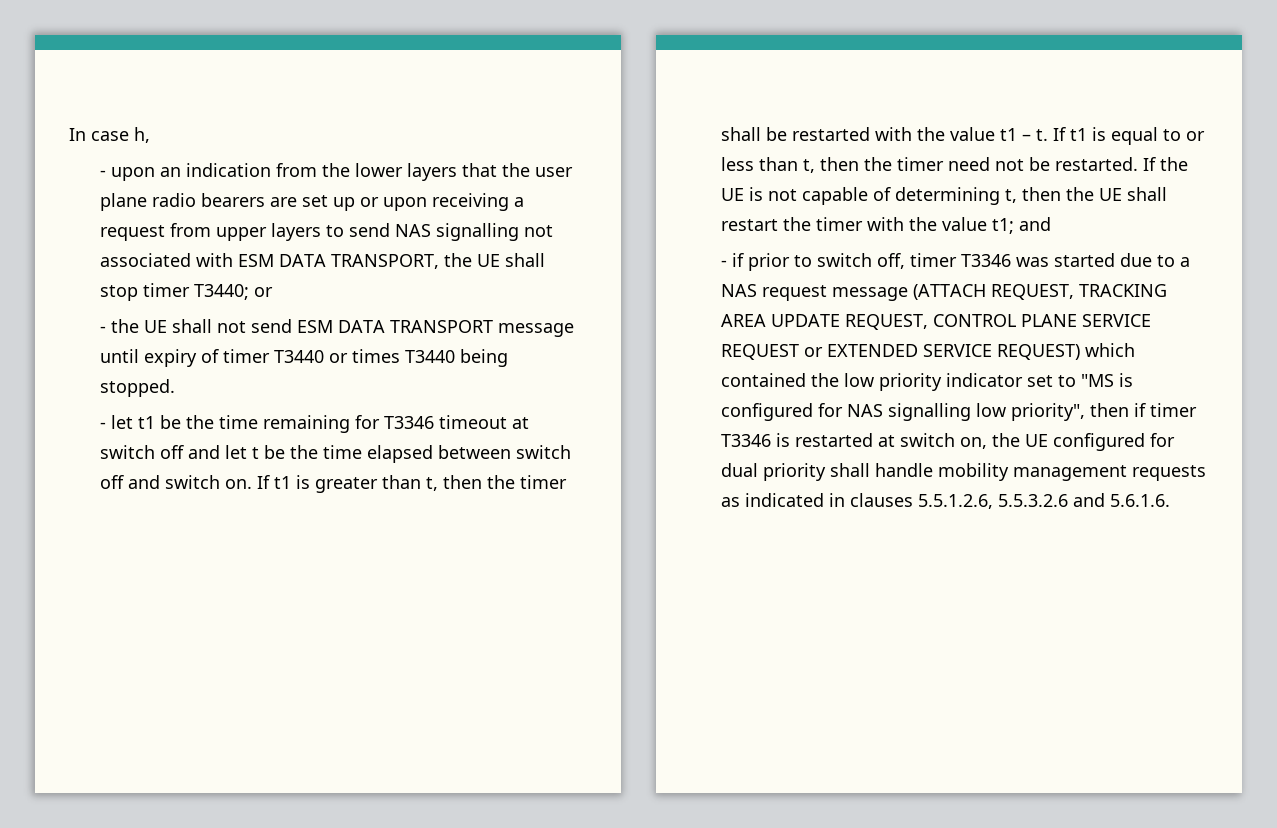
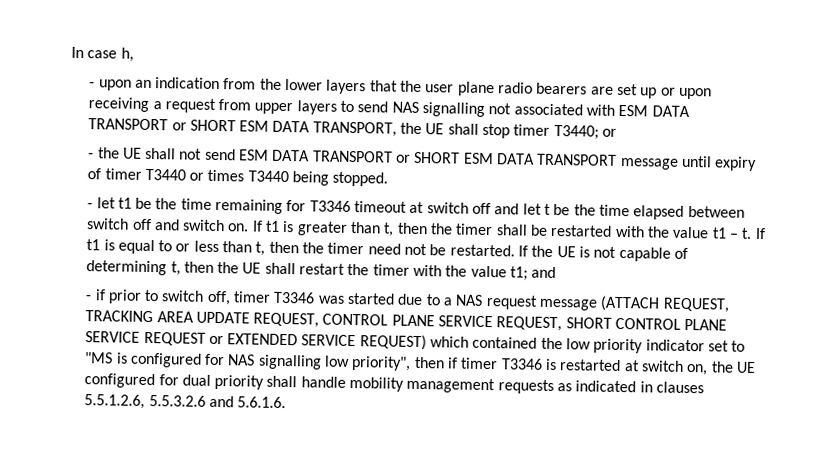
- - upon an indication from the lower layers that the user plane radio bearers are set up or upon receiving a request from upper layers to send NAS signalling not associated with ESM DATA TRANSPORT, the UE shall stop timer T3440; or
+ - upon an indication from the lower layers that the user plane radio bearers are set up or upon receiving a request from upper layers to send NAS signalling not associated with ESM DATA TRANSPORT or SHORT ESM DATA TRANSPORT, the UE shall stop timer T3440; or
- - the UE shall not send ESM DATA TRANSPORT message until expiry of timer T3440 or times T3440 being stopped.
+ - the UE shall not send ESM DATA TRANSPORT or SHORT ESM DATA TRANSPORT message until expiry of timer T3440 or times T3440 being stopped.
- - if prior to switch off, timer T3346 was started due to a NAS request message (ATTACH REQUEST, TRACKING AREA UPDATE REQUEST, CONTROL PLANE SERVICE REQUEST or EXTENDED SERVICE REQUEST) which contained the low priority indicator set to "MS is configured for NAS signalling low priority", then if timer T3346 is restarted at switch on, the UE configured for dual priority shall handle mobility management requests as indicated in clauses 5.5.1.2.6, 5.5.3.2.6 and 5.6.1.6.
+ - if prior to switch off, timer T3346 was started due to a NAS request message (ATTACH REQUEST, TRACKING AREA UPDATE REQUEST, CONTROL PLANE SERVICE REQUEST, SHORT CONTROL PLANE SERVICE REQUEST or EXTENDED SERVICE REQUEST) which contained the low priority indicator set to "MS is configured for NAS signalling low priority", then if timer T3346 is restarted at switch on, the UE configured for dual priority shall handle mobility management requests as indicated in clauses 5.5.1.2.6, 5.5.3.2.6 and 5.6.1.6.

